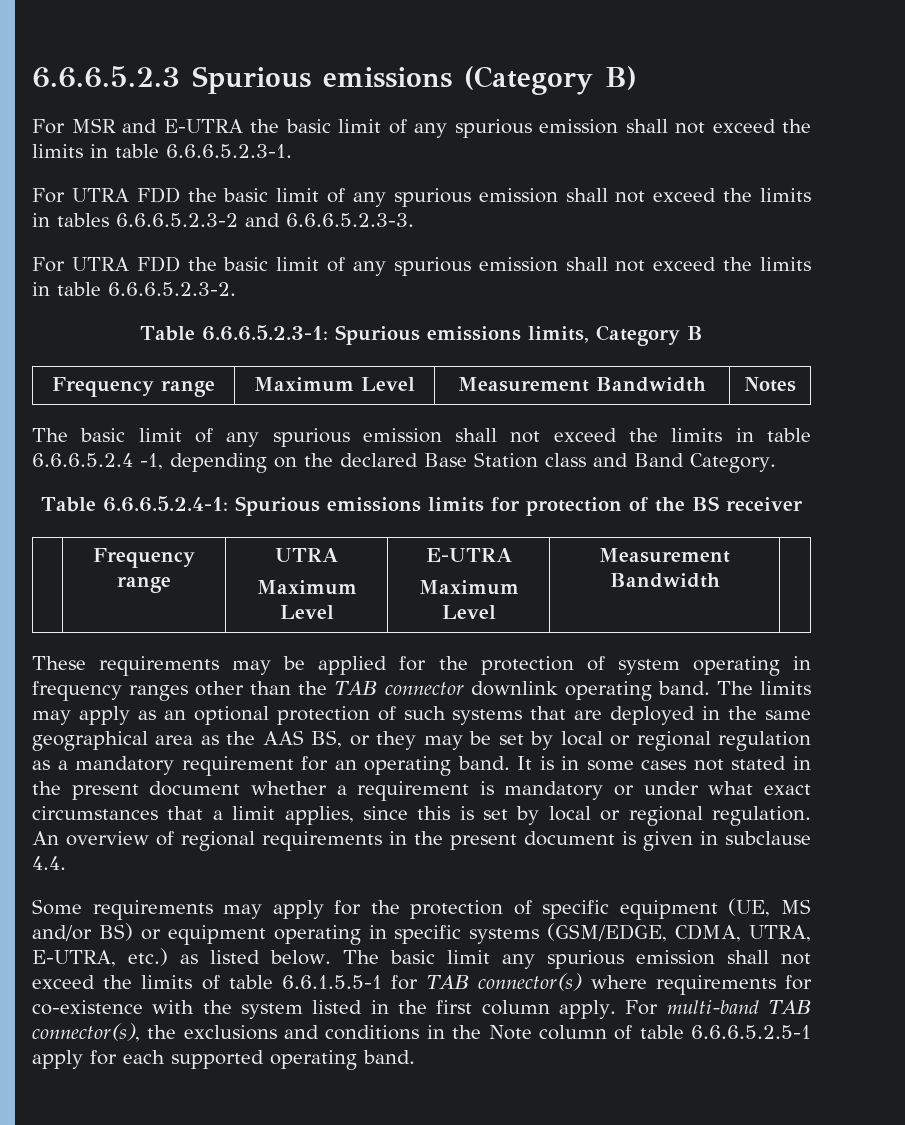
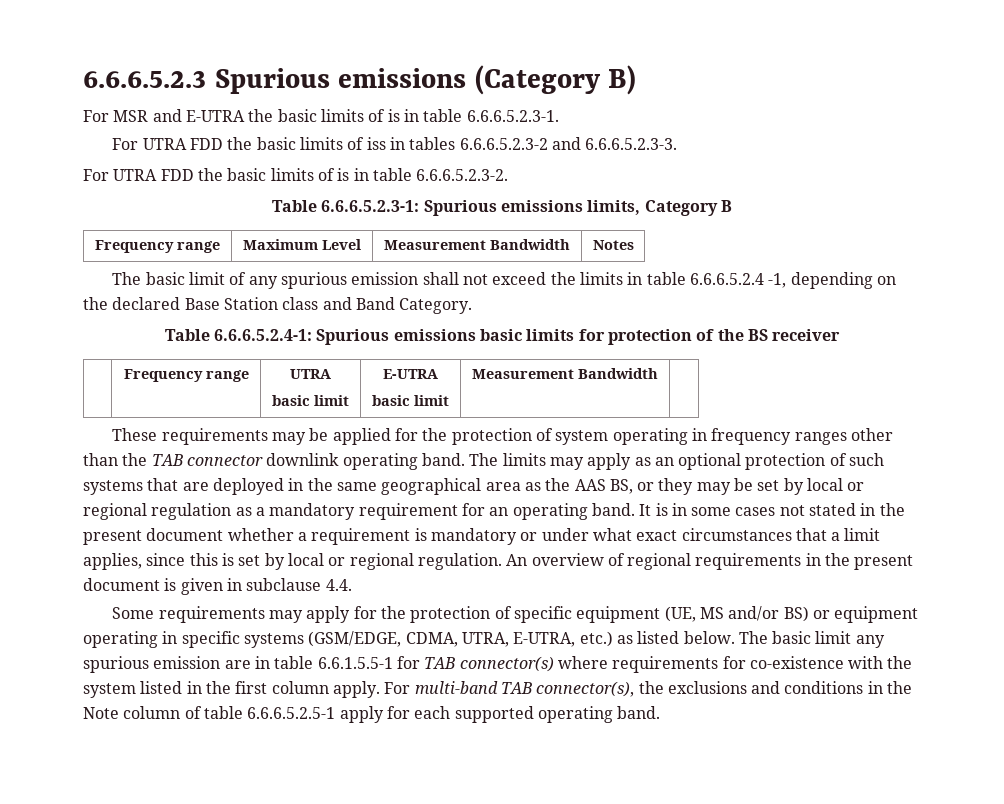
- For MSR and E-UTRA the basic limit of any spurious emission shall not exceed the limits in table 6.6.6.5.2.3-1.
+ For MSR and E-UTRA the basic limits of is in table 6.6.6.5.2.3-1.
- For UTRA FDD the basic limit of any spurious emission shall not exceed the limits in tables 6.6.6.5.2.3-2 and 6.6.6.5.2.3-3.
+ For UTRA FDD the basic limits of iss in tables 6.6.6.5.2.3-2 and 6.6.6.5.2.3-3.
- For UTRA FDD the basic limit of any spurious emission shall not exceed the limits in table 6.6.6.5.2.3-2.
+ For UTRA FDD the basic limits of is in table 6.6.6.5.2.3-2.
- Table 6.6.6.5.2.4-1: Spurious emissions limits for protection of the BS receiver
+ Table 6.6.6.5.2.4-1: Spurious emissions basic limits for protection of the BS receiver
  | Frequency range | UTRA
- Maximum Level | E-UTRA
- Maximum Level | Measurement Bandwidth |
+ basic limit | E-UTRA
+ basic limit | Measurement Bandwidth |
- The basic limit any spurious emission shall not exceed the limits of table 6.6.1.5.5-1 for TAB connector(s) where requirements for co-existence with the system listed in the first column apply.
+ The basic limit any spurious emission are in table 6.6.1.5.5-1 for TAB connector(s) where requirements for co-existence with the system listed in the first column apply.

